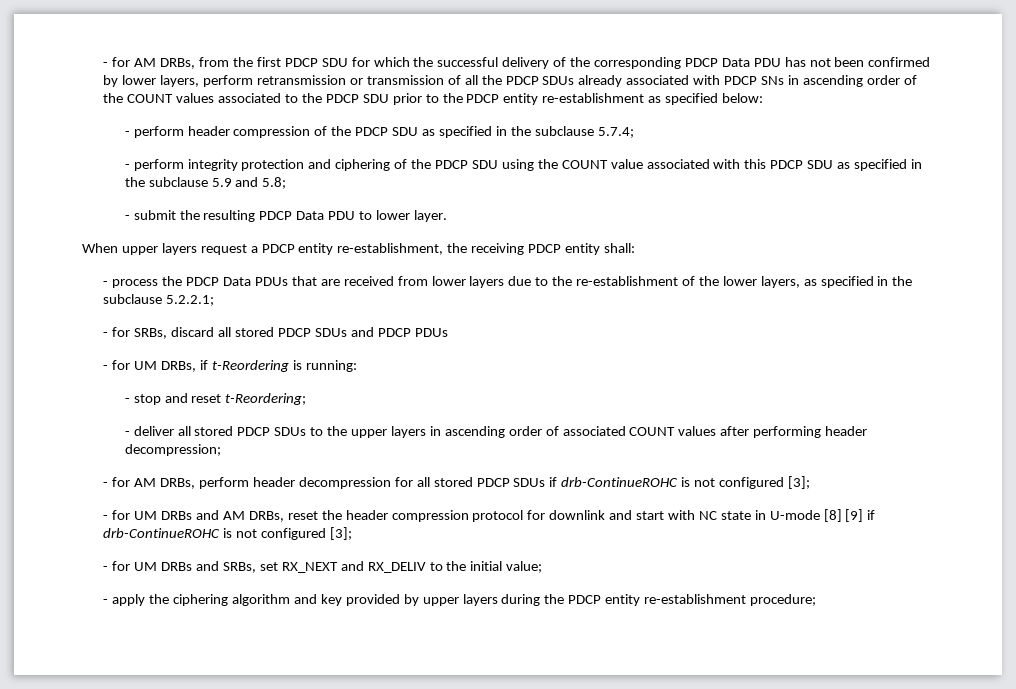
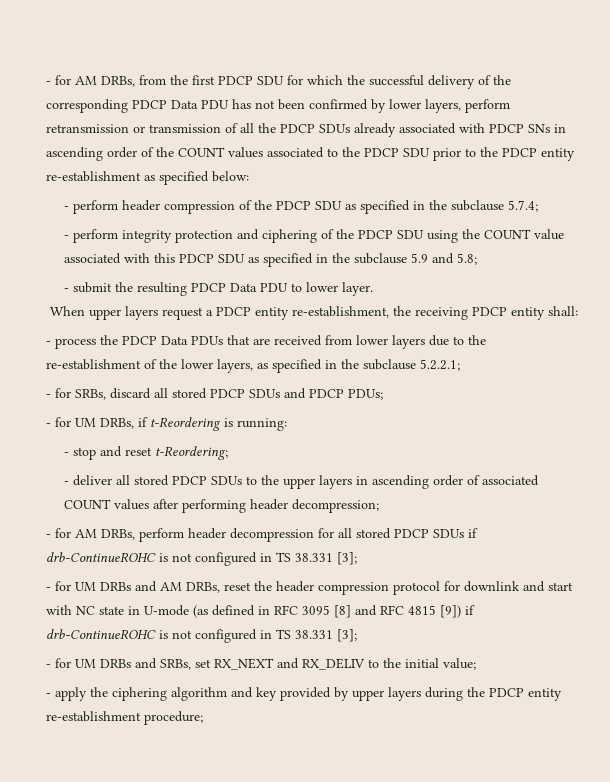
- - for SRBs, discard all stored PDCP SDUs and PDCP PDUs
+ - for SRBs, discard all stored PDCP SDUs and PDCP PDUs;
- - for AM DRBs, perform header decompression for all stored PDCP SDUs if drb-ContinueROHC is not configured [3];
+ - for AM DRBs, perform header decompression for all stored PDCP SDUs if drb-ContinueROHC is not configured in TS 38.331 [3];
- - for UM DRBs and AM DRBs, reset the header compression protocol for downlink and start with NC state in U-mode [8] [9] if drb-ContinueROHC is not configured [3];
+ - for UM DRBs and AM DRBs, reset the header compression protocol for downlink and start with NC state in U-mode (as defined in RFC 3095 [8] and RFC 4815 [9]) if drb-ContinueROHC is not configured in TS 38.331 [3];

